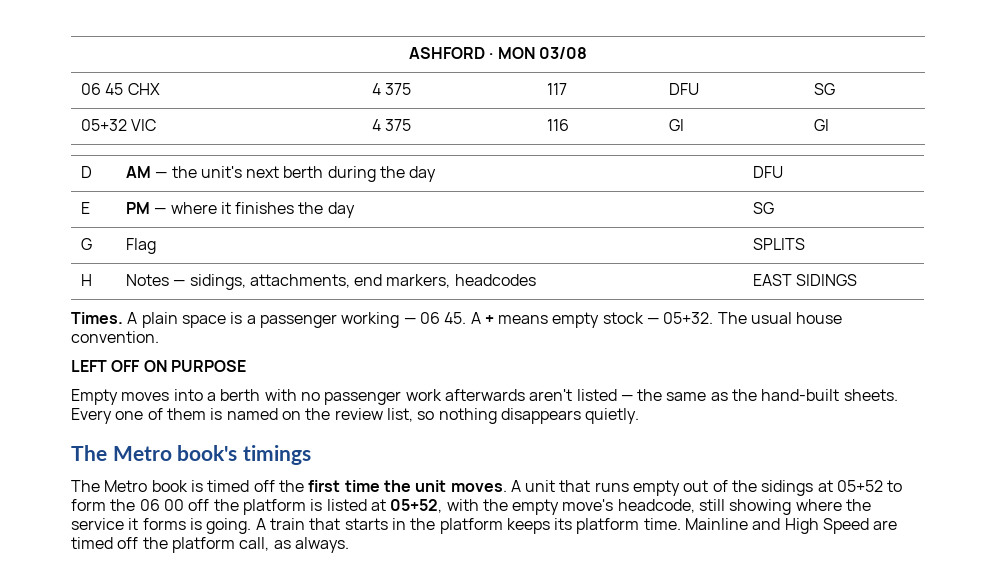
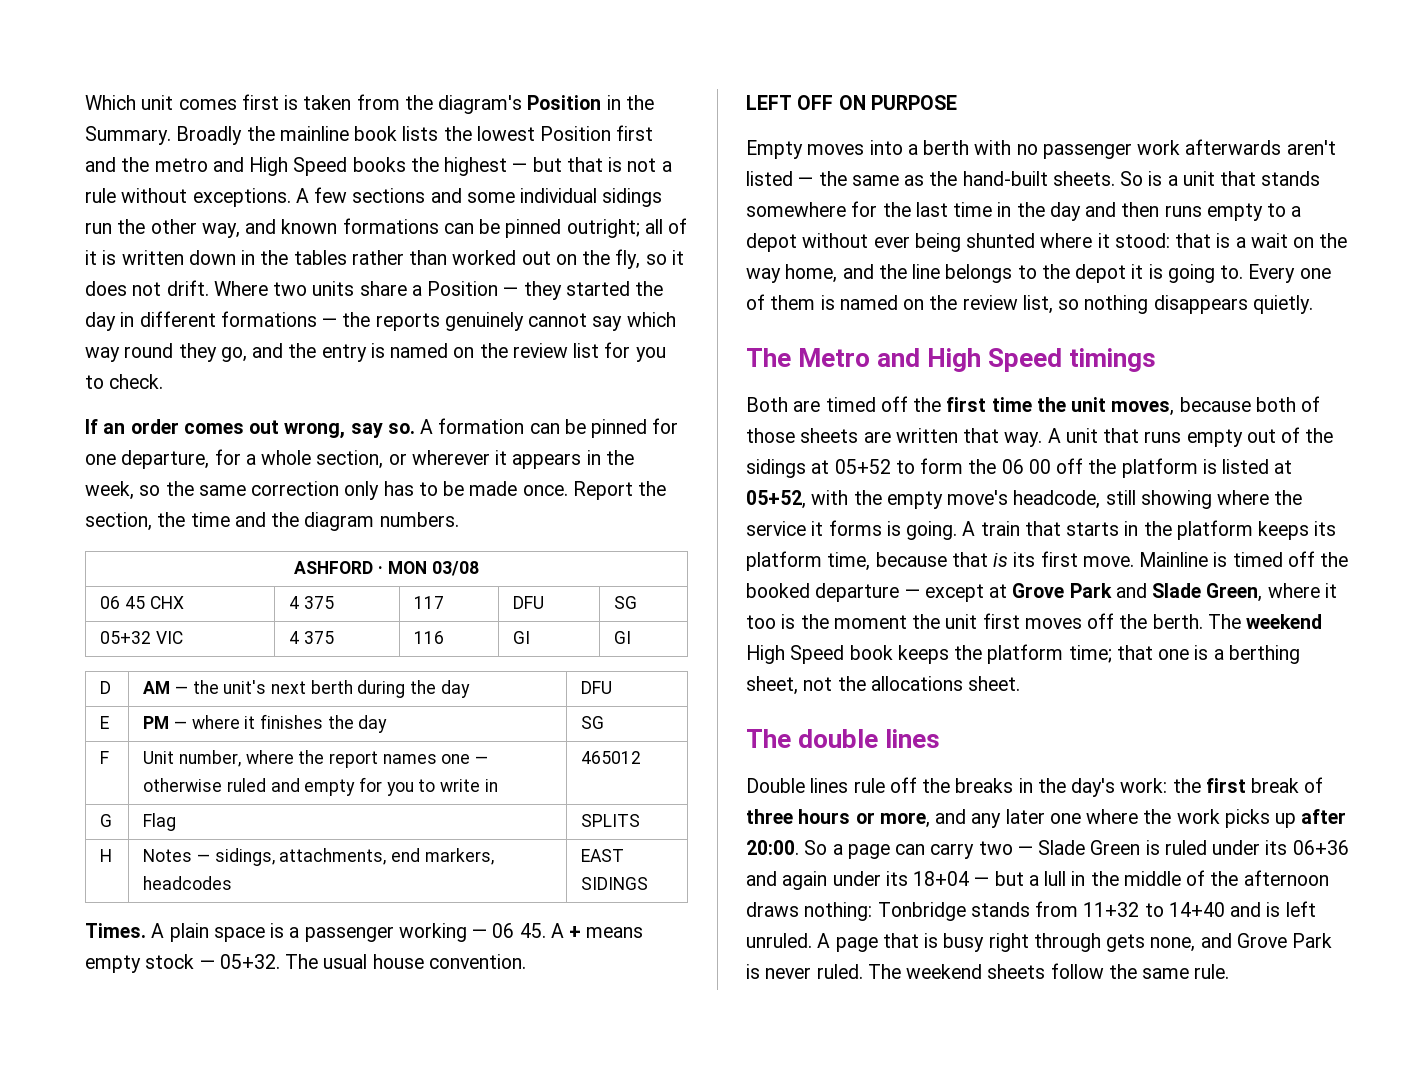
+ Which unit comes first is taken from the diagram's Position in the Summary. Broadly the mainline book lists the lowest Position first and the metro and High Speed books the highest — but that is not a rule without exceptions. A few sections and some individual sidings run the other way, and known formations can be pinned outright; all of it is written down in the tables rather than worked out on the fly, so it does not drift. Where two units share a Position — they started the day in different formations — the reports genuinely cannot say which way round they go, and the entry is named on the review list for you to check.
+ If an order comes out wrong, say so. A formation can be pinned for one departure, for a whole section, or wherever it appears in the week, so the same correction only has to be made once. Report the section, the time and the diagram numbers.
+ F | Unit number, where the report names one — otherwise ruled and empty for you to write in | 465012
+ So is a unit that stands somewhere for the last time in the day and then runs empty to a depot without ever being shunted where it stood: that is a wait on the way home, and the line belongs to the depot it is going to.
- The Metro book's timings
- The Metro book is timed off the first time the unit moves.
+ The Metro and High Speed timings
+ Both are timed off the first time the unit moves, because both of those sheets are written that way.
- A train that starts in the platform keeps its platform time. Mainline and High Speed are timed off the platform call, as always.
+ A train that starts in the platform keeps its platform time, because that is its first move. Mainline is timed off the booked departure — except at Grove Park and Slade Green, where it too is the moment the unit first moves off the berth. The weekend High Speed book keeps the platform time; that one is a berthing sheet, not the allocations sheet.
+ The double lines
+ Double lines rule off the breaks in the day's work: the first break of three hours or more, and any later one where the work picks up after 20:00. So a page can carry two — Slade Green is ruled under its 06+36 and again under its 18+04 — but a lull in the middle of the afternoon draws nothing: Tonbridge stands from 11+32 to 14+40 and is left unruled. A page that is busy right through gets none, and Grove Park is never ruled. The weekend sheets follow the same rule.

